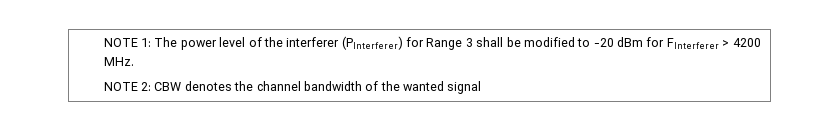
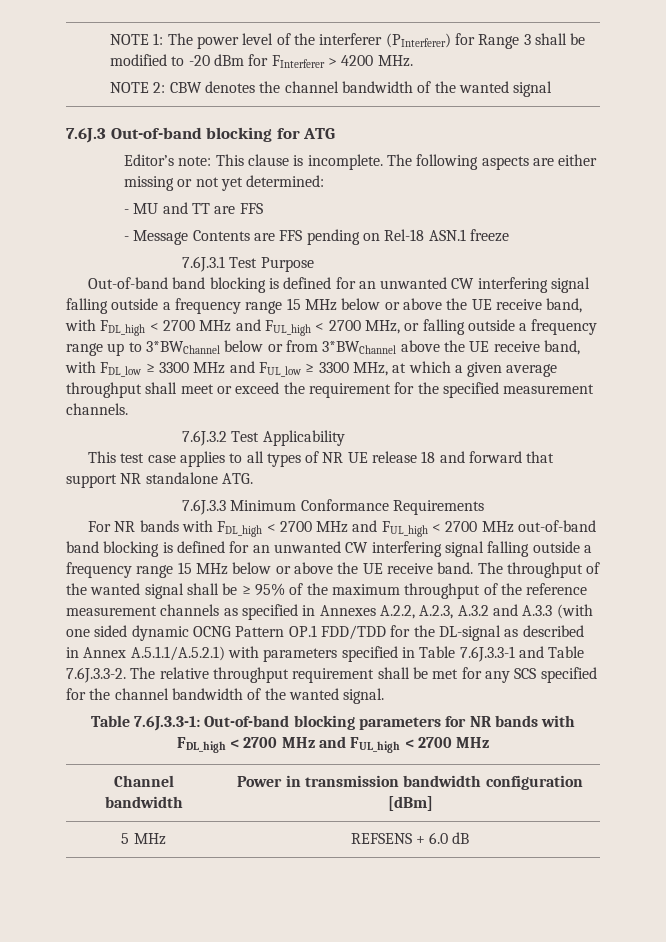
+ 7.6J.3 Out-of-band blocking for ATG
+ Editor’s note: This clause is incomplete. The following aspects are either missing or not yet determined:
+ - MU and TT are FFS
+ - Message Contents are FFS pending on Rel-18 ASN.1 freeze
+ 7.6J.3.1 Test Purpose
+ Out-of-band band blocking is defined for an unwanted CW interfering signal falling outside a frequency range 15 MHz below or above the UE receive band, with FDL_high < 2700 MHz and FUL_high < 2700 MHz, or falling outside a frequency range up to 3*BWChannel below or from 3*BWChannel above the UE receive band, with FDL_low ≥ 3300 MHz and FUL_low ≥ 3300 MHz, at which a given average throughput shall meet or exceed the requirement for the specified measurement channels.
+ 7.6J.3.2 Test Applicability
+ This test case applies to all types of NR UE release 18 and forward that support NR standalone ATG.
+ 7.6J.3.3 Minimum Conformance Requirements
+ For NR bands with FDL_high < 2700 MHz and FUL_high < 2700 MHz out-of-band band blocking is defined for an unwanted CW interfering signal falling outside a frequency range 15 MHz below or above the UE receive band. The throughput of the wanted signal shall be ≥ 95% of the maximum throughput of the reference measurement channels as specified in Annexes A.2.2, A.2.3, A.3.2 and A.3.3 (with one sided dynamic OCNG Pattern OP.1 FDD/TDD for the DL-signal as described in Annex A.5.1.1/A.5.2.1) with parameters specified in Table 7.6J.3.3-1 and Table 7.6J.3.3-2. The relative throughput requirement shall be met for any SCS specified for the channel bandwidth of the wanted signal.
+ Table 7.6J.3.3-1: Out-of-band blocking parameters for NR bands with FDL_high < 2700 MHz and FUL_high < 2700 MHz
+ Channel bandwidth | Power in transmission bandwidth configuration [dBm]
+ 5 MHz | REFSENS + 6.0 dB

